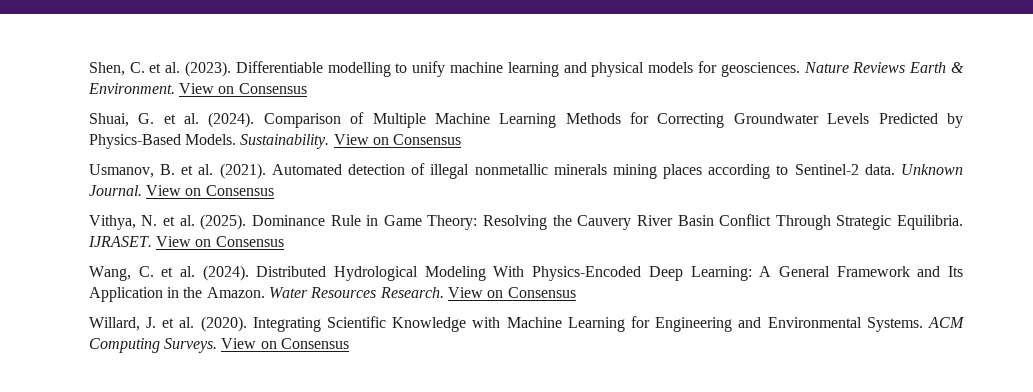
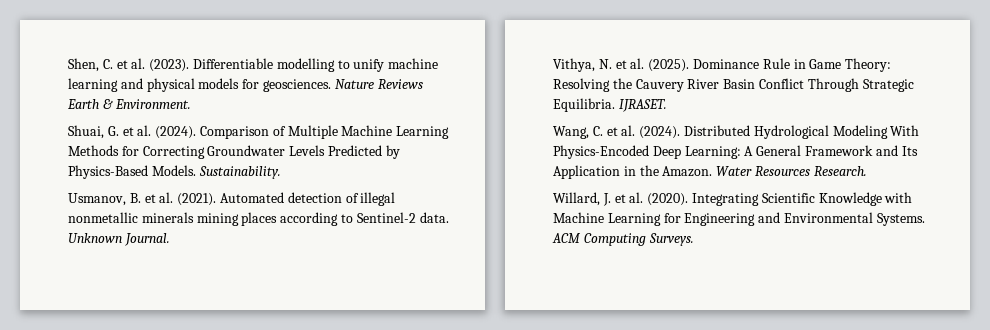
- Nature Reviews Earth & Environment. View on Consensus
+ Nature Reviews Earth & Environment.
- Sustainability. View on Consensus
+ Sustainability.
- Unknown Journal. View on Consensus
+ Unknown Journal.
- IJRASET. View on Consensus
+ IJRASET.
- Water Resources Research. View on Consensus
+ Water Resources Research.
- ACM Computing Surveys. View on Consensus
+ ACM Computing Surveys.

